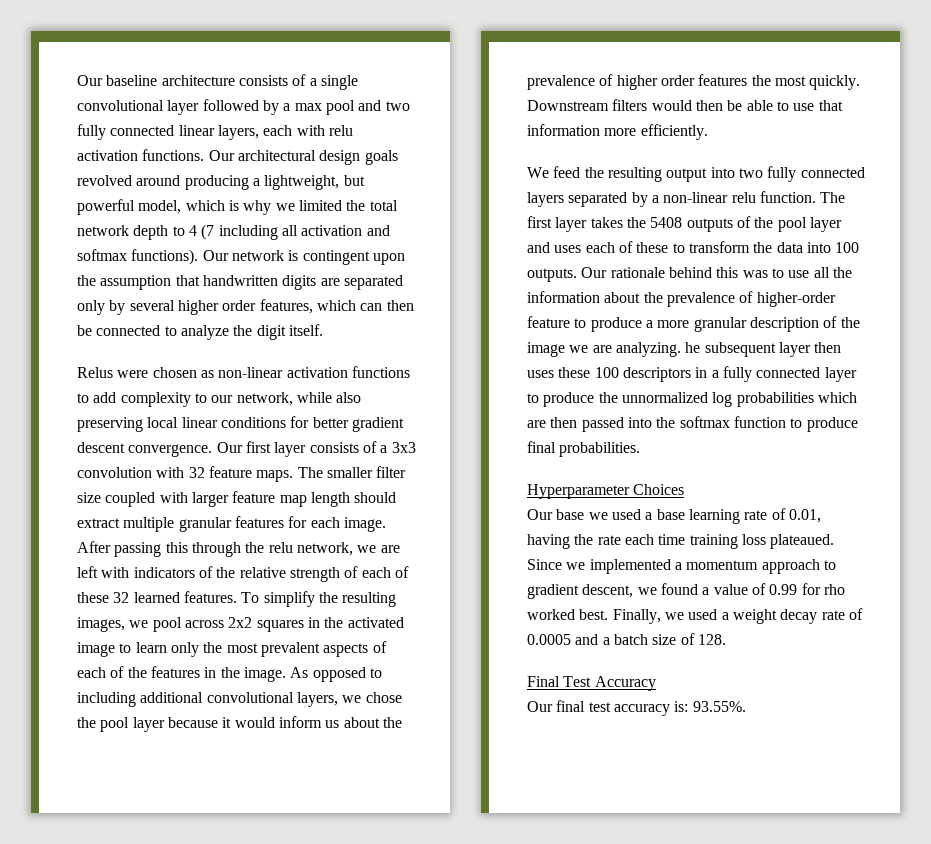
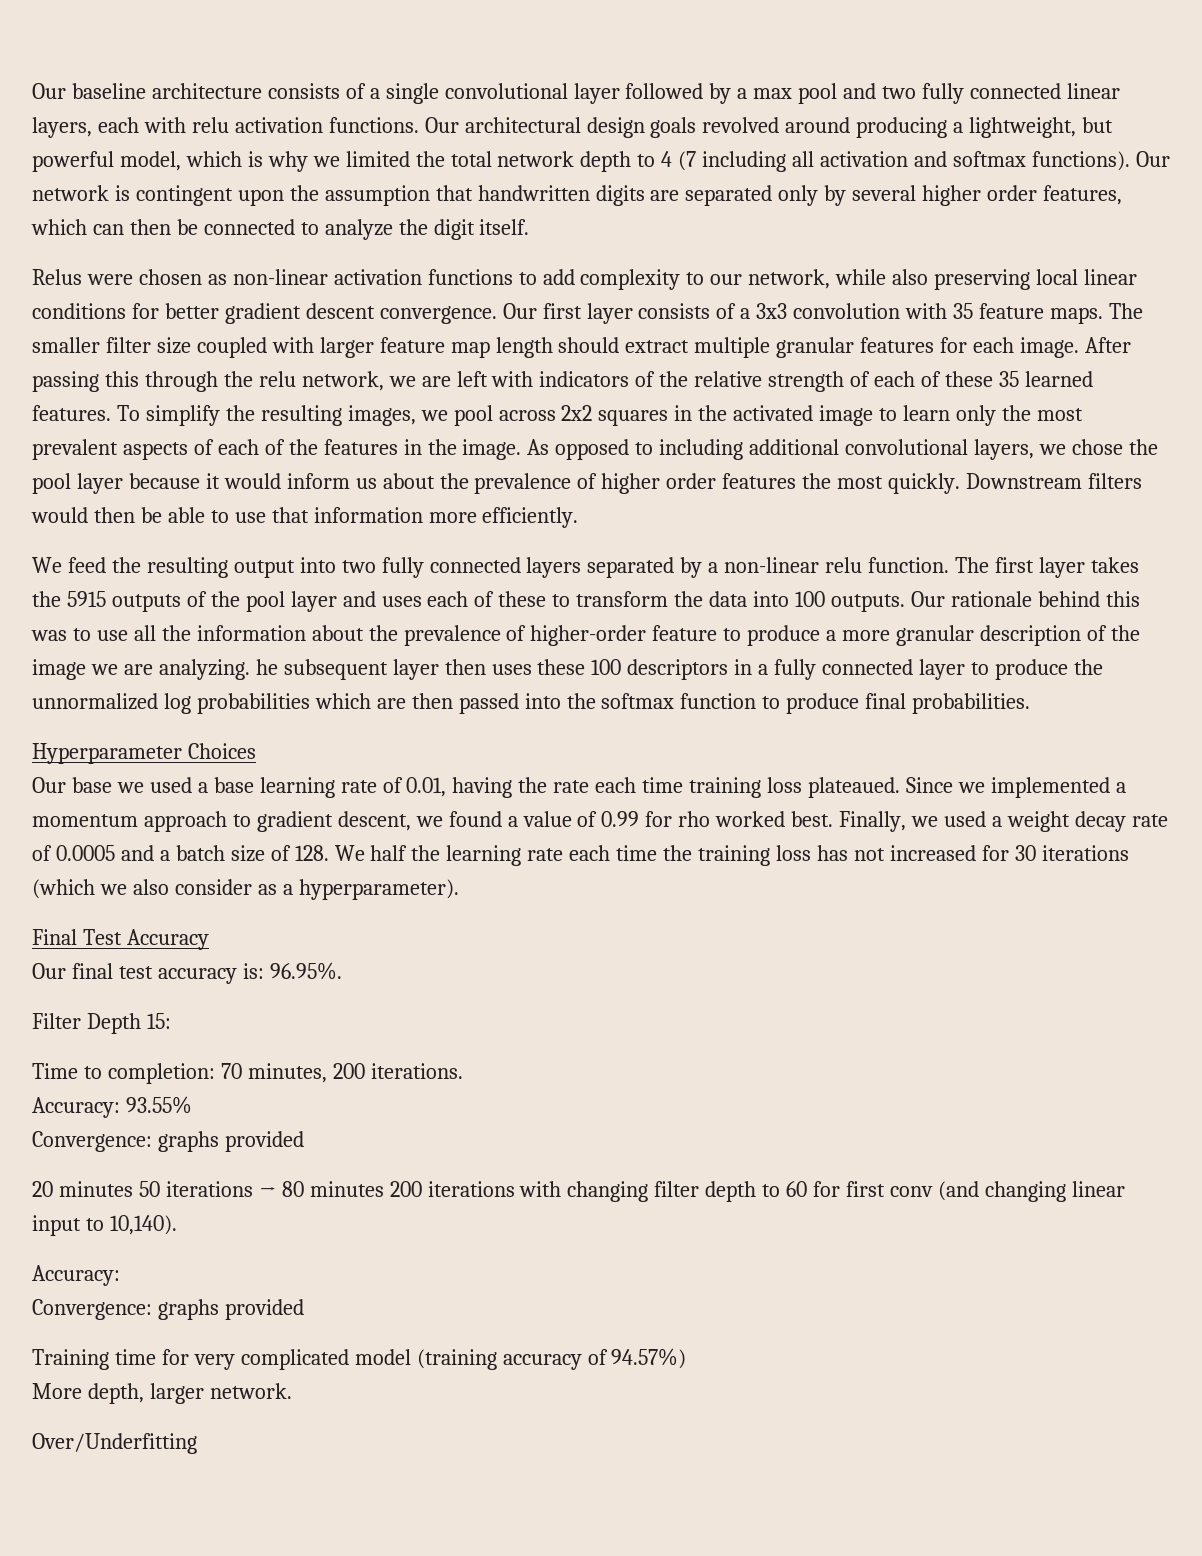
- Our first layer consists of a 3x3 convolution with 32 feature maps.
+ Our first layer consists of a 3x3 convolution with 35 feature maps.
- After passing this through the relu network, we are left with indicators of the relative strength of each of these 32 learned features.
+ After passing this through the relu network, we are left with indicators of the relative strength of each of these 35 learned features.
- The first layer takes the 5408 outputs of the pool layer and uses each of these to transform the data into 100 outputs.
+ The first layer takes the 5915 outputs of the pool layer and uses each of these to transform the data into 100 outputs.
- Finally, we used a weight decay rate of 0.0005 and a batch size of 128.
+ Finally, we used a weight decay rate of 0.0005 and a batch size of 128. We half the learning rate each time the training loss has not increased for 30 iterations (which we also consider as a hyperparameter).
- Our final test accuracy is: 93.55%.
+ Our final test accuracy is: 96.95%.
+ Filter Depth 15:
+ Time to completion: 70 minutes, 200 iterations.
+ Accuracy: 93.55%
+ Convergence: graphs provided
+ 20 minutes 50 iterations → 80 minutes 200 iterations with changing filter depth to 60 for first conv (and changing linear input to 10,140).
+ Accuracy:
+ Convergence: graphs provided
+ Training time for very complicated model (training accuracy of 94.57%)
+ More depth, larger network.
+ Over/Underfitting

